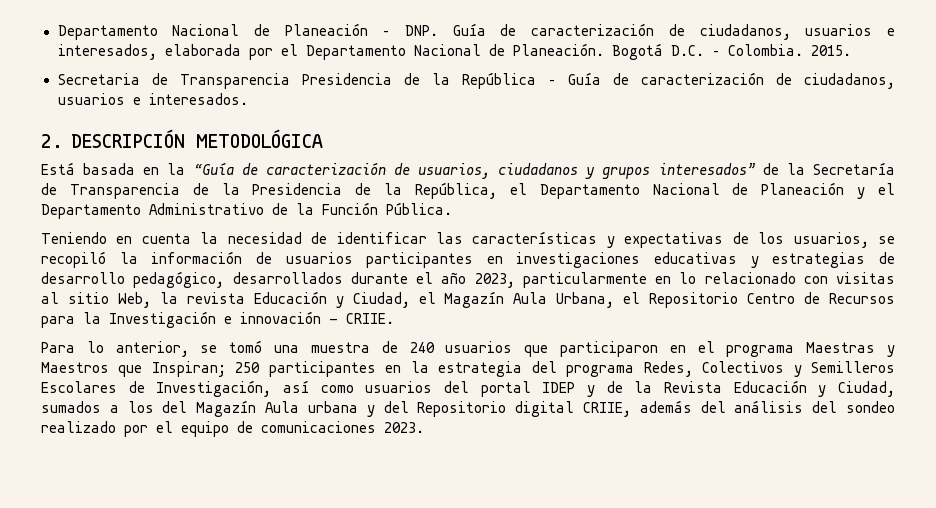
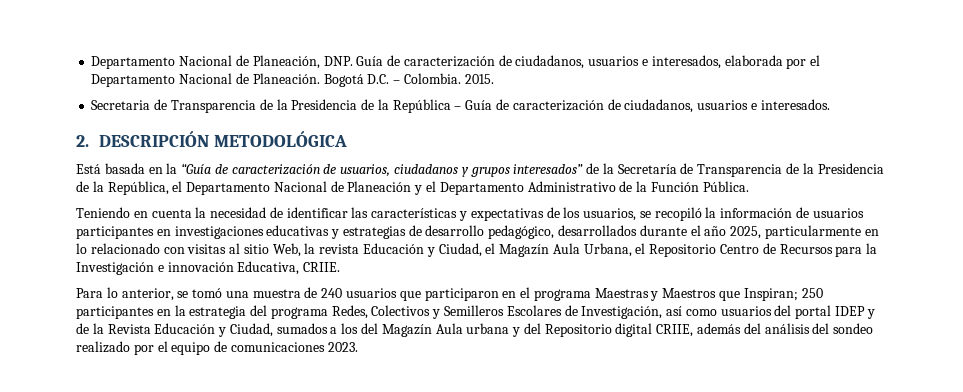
- Departamento Nacional de Planeación – DNP. Guía de caracterización de ciudadanos, usuarios e interesados, elaborada por el Departamento Nacional de Planeación.
+ Departamento Nacional de Planeación, DNP. Guía de caracterización de ciudadanos, usuarios e interesados, elaborada por el Departamento Nacional de Planeación.
- Secretaria de Transparencia Presidencia de la República – Guía de caracterización de ciudadanos, usuarios e interesados.
+ Secretaria de Transparencia de la Presidencia de la República – Guía de caracterización de ciudadanos, usuarios e interesados.
- Teniendo en cuenta la necesidad de identificar las características y expectativas de los usuarios, se recopiló la información de usuarios participantes en investigaciones educativas y estrategias de desarrollo pedagógico, desarrollados durante el año 2023, particularmente en lo relacionado con visitas al sitio Web, la revista Educación y Ciudad, el Magazín Aula Urbana, el Repositorio Centro de Recursos para la Investigación e innovación - CRIIE.
+ Teniendo en cuenta la necesidad de identificar las características y expectativas de los usuarios, se recopiló la información de usuarios participantes en investigaciones educativas y estrategias de desarrollo pedagógico, desarrollados durante el año 2025, particularmente en lo relacionado con visitas al sitio Web, la revista Educación y Ciudad, el Magazín Aula Urbana, el Repositorio Centro de Recursos para la Investigación e innovación Educativa, CRIIE.

